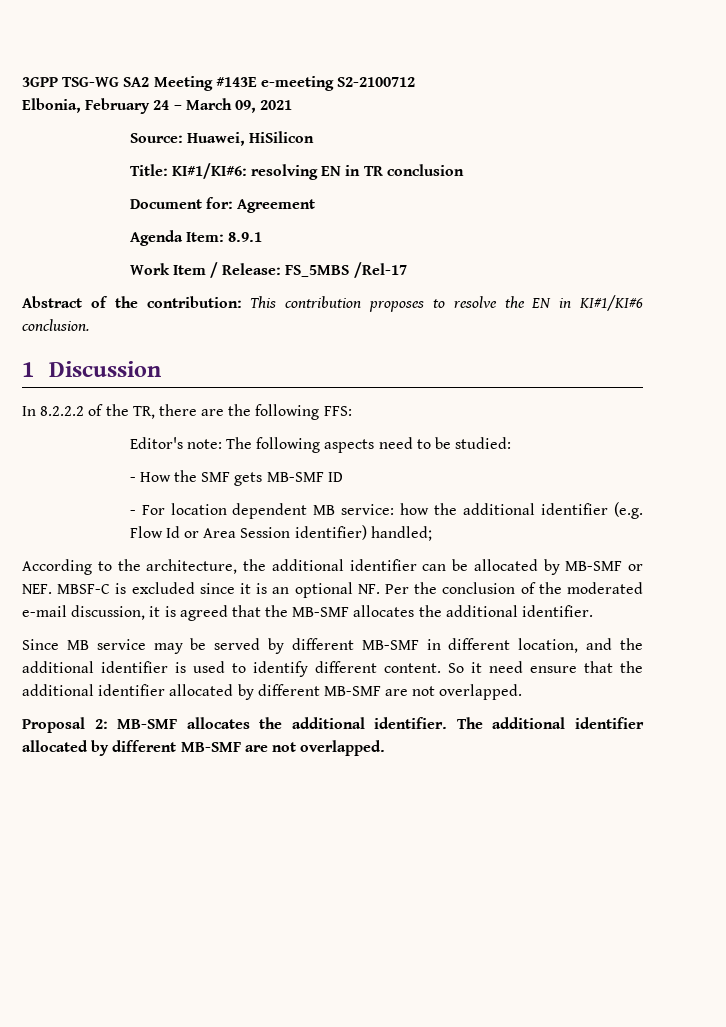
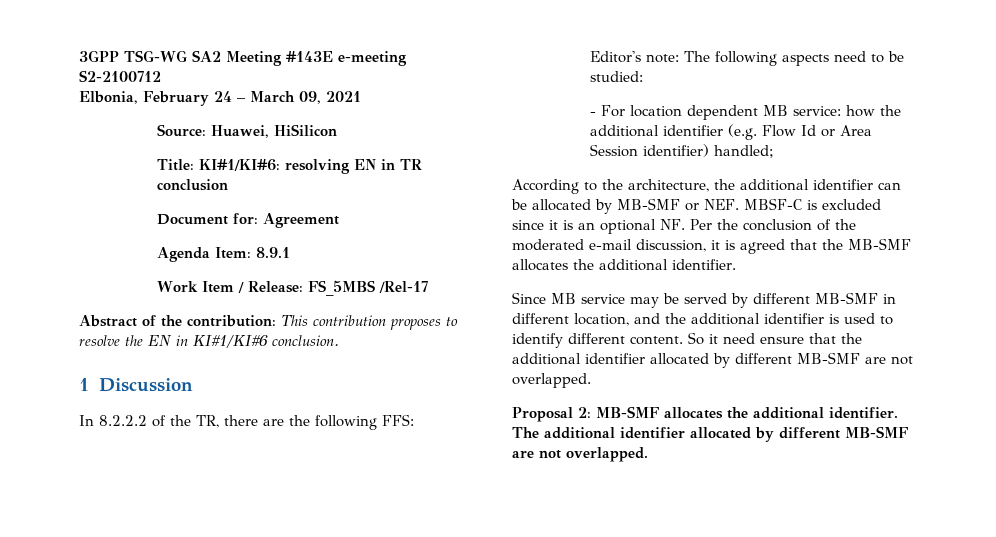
- - How the SMF gets MB-SMF ID

